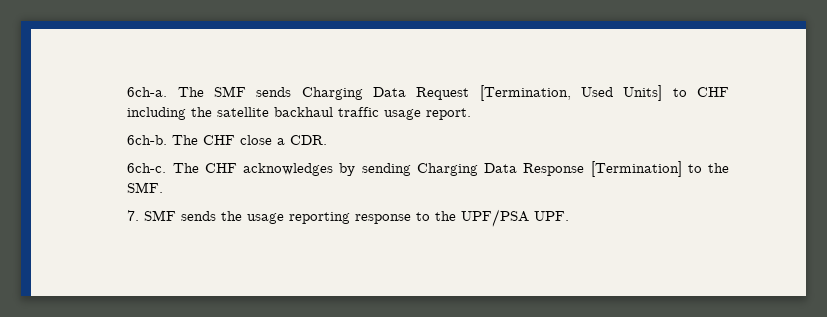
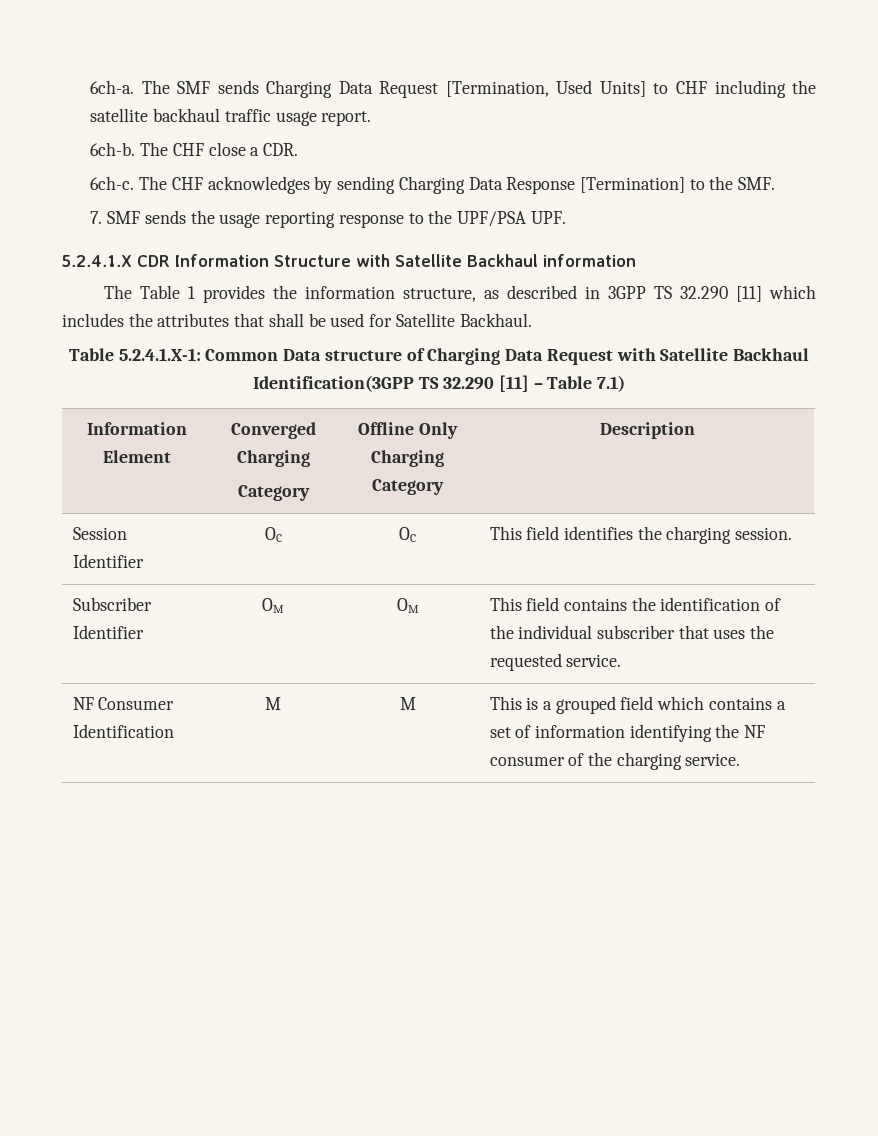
+ 5.2.4.1.X CDR Information Structure with Satellite Backhaul information
+ The Table 1 provides the information structure, as described in 3GPP TS 32.290 [11] which includes the attributes that shall be used for Satellite Backhaul.
+ Table 5.2.4.1.X-1: Common Data structure of Charging Data Request with Satellite Backhaul Identification(3GPP TS 32.290 [11] – Table 7.1)
+ Information Element | Converged Charging
+ Category | Offline Only Charging Category | Description
+ Session Identifier | OC | OC | This field identifies the charging session.
+ Subscriber Identifier | OM | OM | This field contains the identification of the individual subscriber that uses the requested service.
+ NF Consumer Identification | M | M | This is a grouped field which contains a set of information identifying the NF consumer of the charging service.

